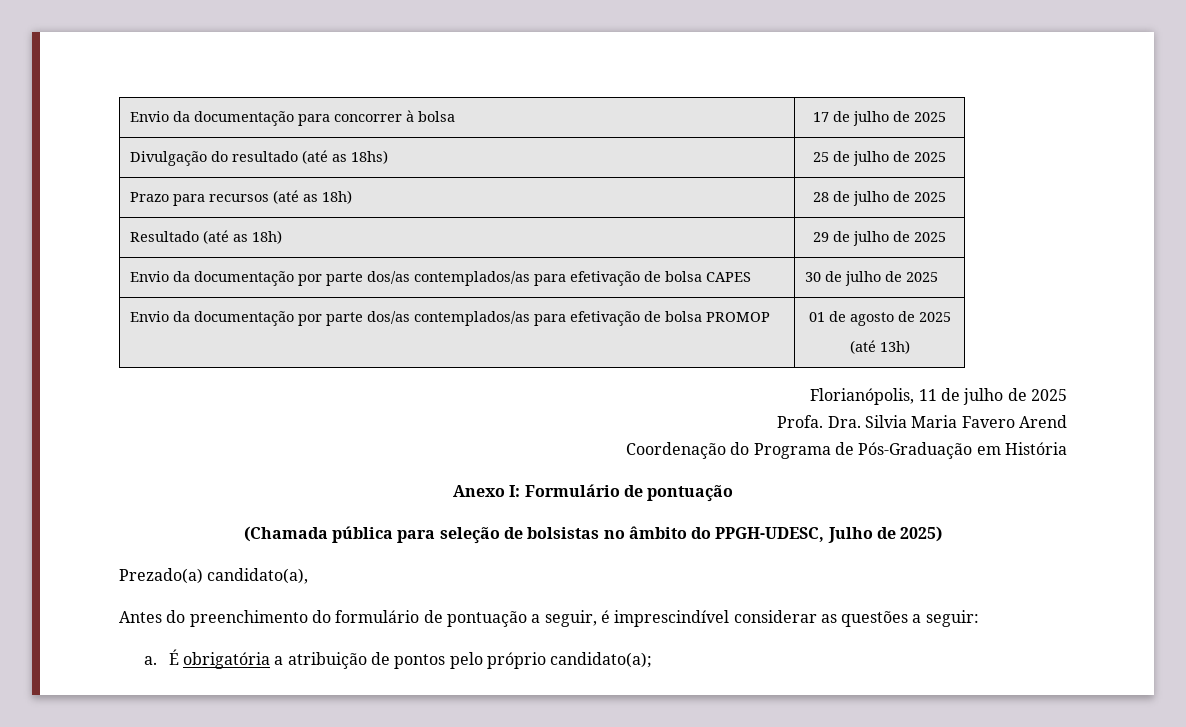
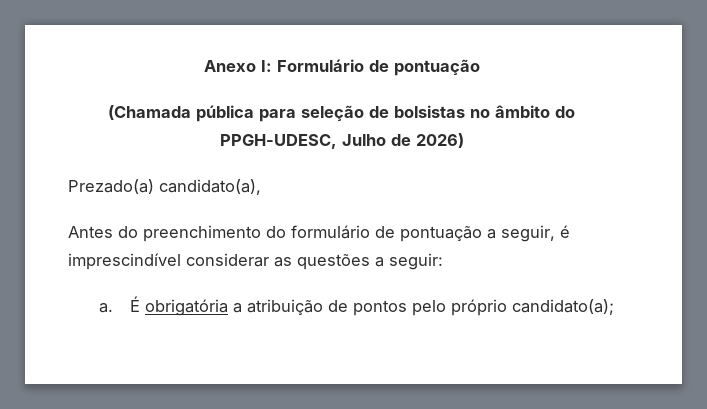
- Envio da documentação para concorrer à bolsa | 17 de julho de 2025
- Divulgação do resultado (até as 18hs) | 25 de julho de 2025
- Prazo para recursos (até as 18h) | 28 de julho de 2025
- Resultado (até as 18h) | 29 de julho de 2025
- Envio da documentação por parte dos/as contemplados/as para efetivação de bolsa CAPES | 30 de julho de 2025
- Envio da documentação por parte dos/as contemplados/as para efetivação de bolsa PROMOP | 01 de agosto de 2025
- (até 13h)
- Florianópolis, 11 de julho de 2025
- Profa. Dra. Silvia Maria Favero Arend
- Coordenação do Programa de Pós-Graduação em História
- (Chamada pública para seleção de bolsistas no âmbito do PPGH-UDESC, Julho de 2025)
+ (Chamada pública para seleção de bolsistas no âmbito do PPGH-UDESC, Julho de 2026)

